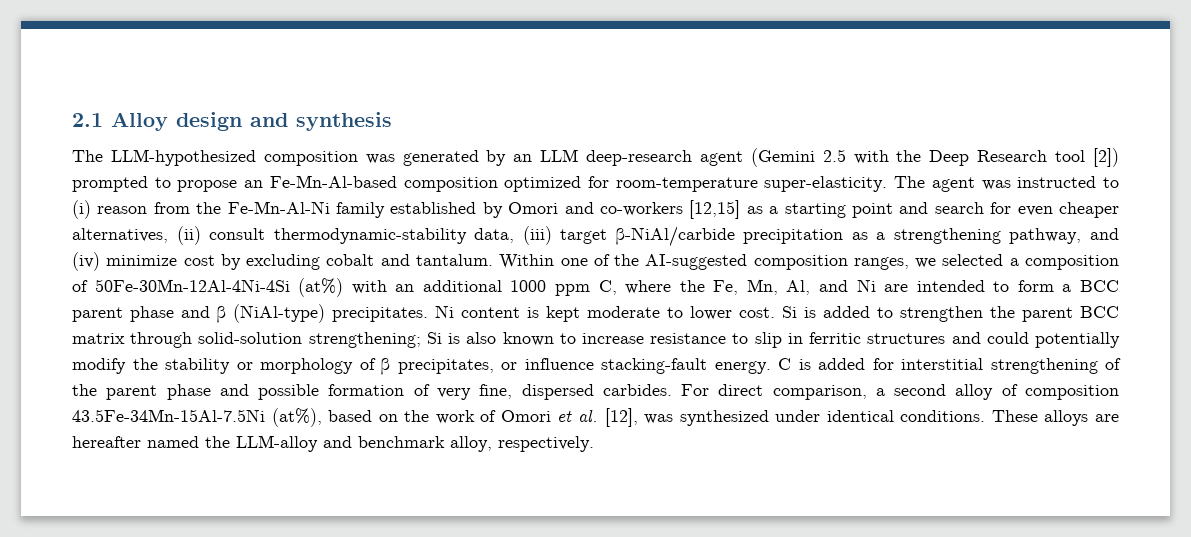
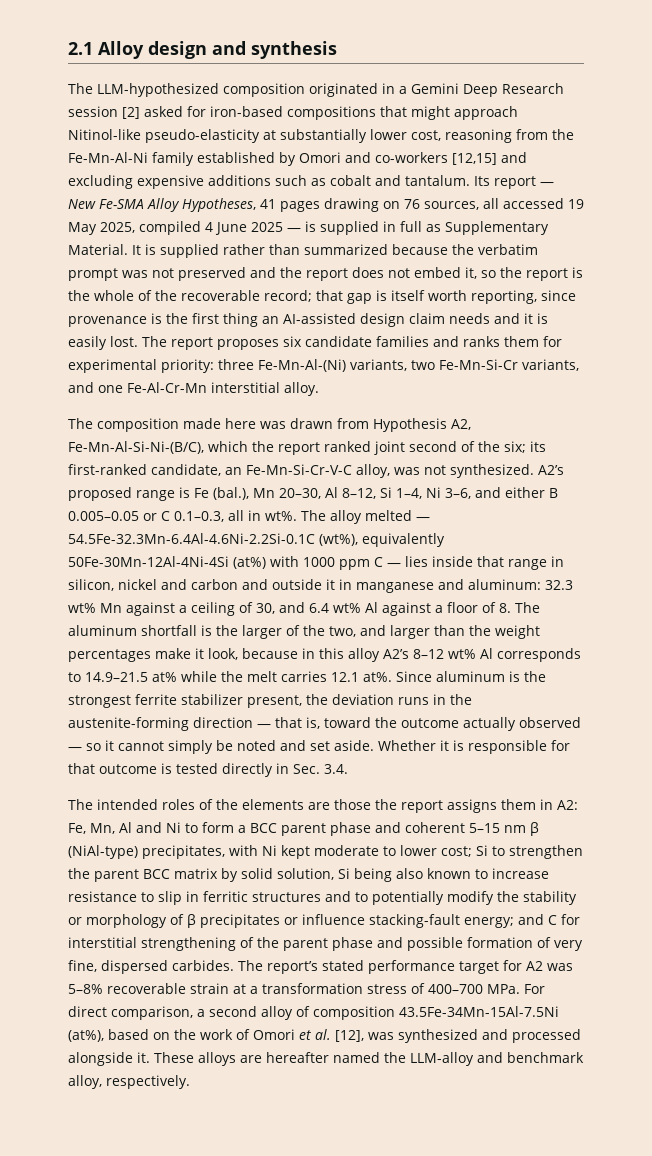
- The LLM-hypothesized composition was generated by an LLM deep-research agent (Gemini 2.5 with the Deep Research tool [2]) prompted to propose an Fe-Mn-Al-based composition optimized for room-temperature super-elasticity. The agent was instructed to (i) reason from the Fe-Mn-Al-Ni family established by Omori and co-workers [12,15] as a starting point and search for even cheaper alternatives, (ii) consult thermodynamic-stability data, (iii) target β-NiAl/carbide precipitation as a strengthening pathway, and (iv) minimize cost by excluding cobalt and tantalum. Within one of the AI-suggested composition ranges, we selected a composition of 50Fe-30Mn-12Al-4Ni-4Si (at%) with an additional 1000 ppm C, where the Fe, Mn, Al, and Ni are intended to form a BCC parent phase and β (NiAl-type) precipitates. Ni content is kept moderate to lower cost. Si is added to strengthen the parent BCC matrix through solid-solution strengthening; Si is also known to increase resistance to slip in ferritic structures and could potentially modify the stability or morphology of β precipitates, or influence stacking-fault energy. C is added for interstitial strengthening of the parent phase and possible formation of very fine, dispersed carbides.
+ The LLM-hypothesized composition originated in a Gemini Deep Research session [2] asked for iron-based compositions that might approach Nitinol-like pseudo-elasticity at substantially lower cost, reasoning from the Fe-Mn-Al-Ni family established by Omori and co-workers [12,15] and excluding expensive additions such as cobalt and tantalum. Its report — New Fe-SMA Alloy Hypotheses, 41 pages drawing on 76 sources, all accessed 19 May 2025, compiled 4 June 2025 — is supplied in full as Supplementary Material. It is supplied rather than summarized because the verbatim prompt was not preserved and the report does not embed it, so the report is the whole of the recoverable record; that gap is itself worth reporting, since provenance is the first thing an AI-assisted design claim needs and it is easily lost. The report proposes six candidate families and ranks them for experimental priority: three Fe-Mn-Al-(Ni) variants, two Fe-Mn-Si-Cr variants, and one Fe-Al-Cr-Mn interstitial alloy.
+ The composition made here was drawn from Hypothesis A2, Fe-Mn-Al-Si-Ni-(B/C), which the report ranked joint second of the six; its first-ranked candidate, an Fe-Mn-Si-Cr-V-C alloy, was not synthesized. A2’s proposed range is Fe (bal.), Mn 20–30, Al 8–12, Si 1–4, Ni 3–6, and either B 0.005–0.05 or C 0.1–0.3, all in wt%. The alloy melted — 54.5Fe-32.3Mn-6.4Al-4.6Ni-2.2Si-0.1C (wt%), equivalently 50Fe-30Mn-12Al-4Ni-4Si (at%) with 1000 ppm C — lies inside that range in silicon, nickel and carbon and outside it in manganese and aluminum: 32.3 wt% Mn against a ceiling of 30, and 6.4 wt% Al against a floor of 8. The aluminum shortfall is the larger of the two, and larger than the weight percentages make it look, because in this alloy A2’s 8–12 wt% Al corresponds to 14.9–21.5 at% while the melt carries 12.1 at%. Since aluminum is the strongest ferrite stabilizer present, the deviation runs in the austenite-forming direction — that is, toward the outcome actually observed — so it cannot simply be noted and set aside. Whether it is responsible for that outcome is tested directly in Sec. 3.4.
+ The intended roles of the elements are those the report assigns them in A2: Fe, Mn, Al and Ni to form a BCC parent phase and coherent 5–15 nm β (NiAl-type) precipitates, with Ni kept moderate to lower cost; Si to strengthen the parent BCC matrix by solid solution, Si being also known to increase resistance to slip in ferritic structures and to potentially modify the stability or morphology of β precipitates or influence stacking-fault energy; and C for interstitial strengthening of the parent phase and possible formation of very fine, dispersed carbides.
- For direct comparison, a second alloy of composition 43.5Fe-34Mn-15Al-7.5Ni (at%), based on the work of Omori et al. [12], was synthesized under identical conditions.
+ The report’s stated performance target for A2 was 5–8% recoverable strain at a transformation stress of 400–700 MPa. For direct comparison, a second alloy of composition 43.5Fe-34Mn-15Al-7.5Ni (at%), based on the work of Omori et al. [12], was synthesized and processed alongside it.

